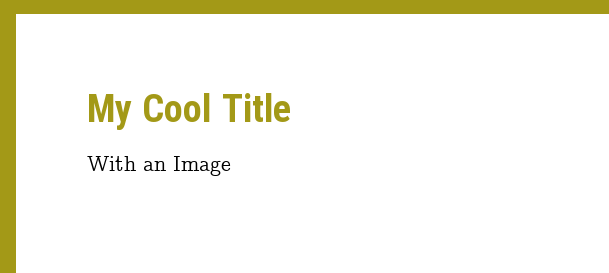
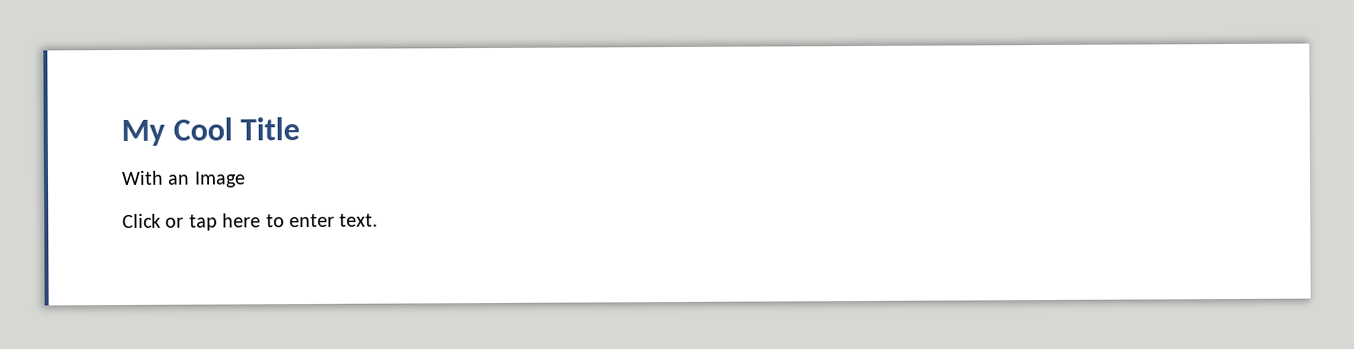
+ Click or tap here to enter text.

